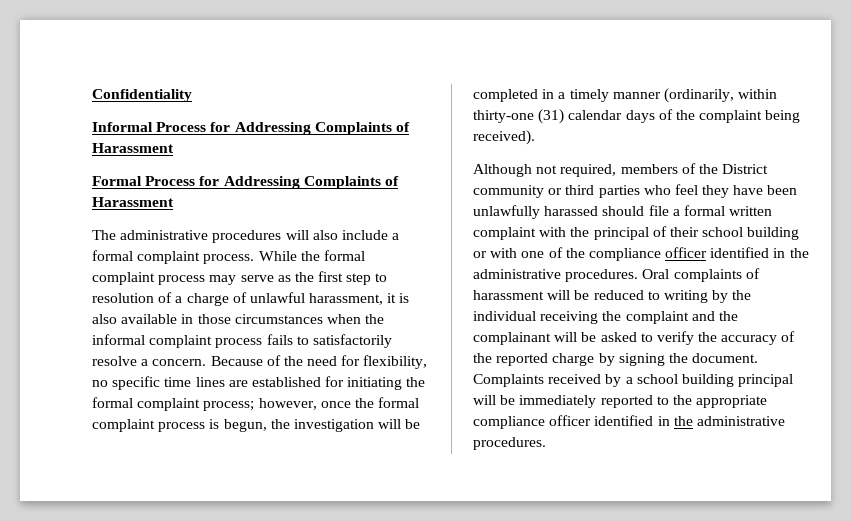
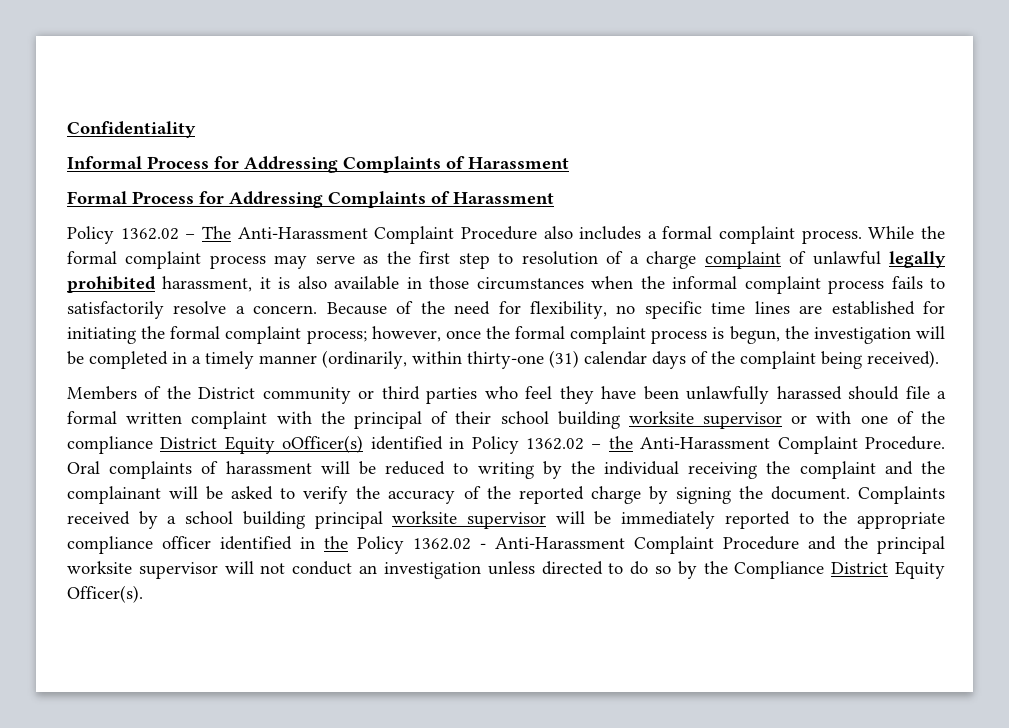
- The administrative procedures will also include a formal complaint process.
+ Policy 1362.02 – The Anti-Harassment Complaint Procedure also includes a formal complaint process.
- While the formal complaint process may serve as the first step to resolution of a charge of unlawful harassment, it is also available in those circumstances when the informal complaint process fails to satisfactorily resolve a concern.
+ While the formal complaint process may serve as the first step to resolution of a charge complaint of unlawful legally prohibited harassment, it is also available in those circumstances when the informal complaint process fails to satisfactorily resolve a concern.
- Although not required, members of the District community or third parties who feel they have been unlawfully harassed should file a formal written complaint with the principal of their school building or with one of the compliance officer identified in the administrative procedures.
+ Members of the District community or third parties who feel they have been unlawfully harassed should file a formal written complaint with the principal of their school building worksite supervisor or with one of the compliance District Equity oOfficer(s) identified in Policy 1362.02 – the Anti-Harassment Complaint Procedure.
- Complaints received by a school building principal will be immediately reported to the appropriate compliance officer identified in the administrative procedures.
+ Complaints received by a school building principal worksite supervisor will be immediately reported to the appropriate compliance officer identified in the Policy 1362.02 - Anti-Harassment Complaint Procedure and the principal worksite supervisor will not conduct an investigation unless directed to do so by the Compliance District Equity Officer(s).

